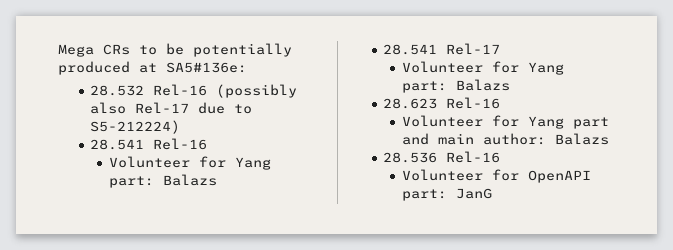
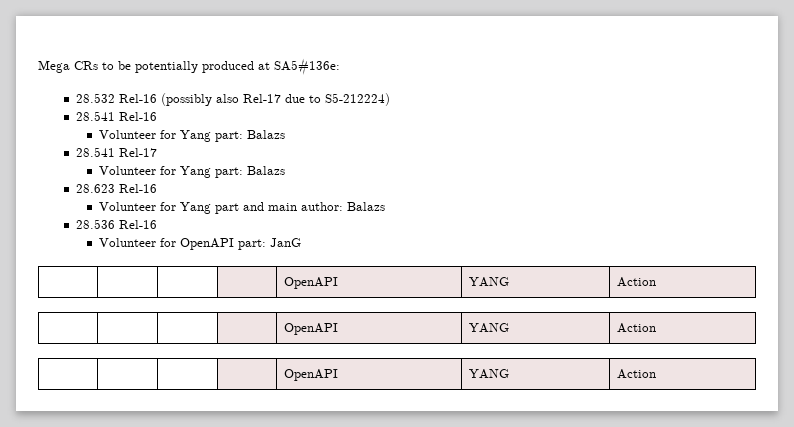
  Volunteer for OpenAPI part: JanG
+ | | | | OpenAPI | YANG | Action
+ | | | | OpenAPI | YANG | Action
+ | | | | OpenAPI | YANG | Action

